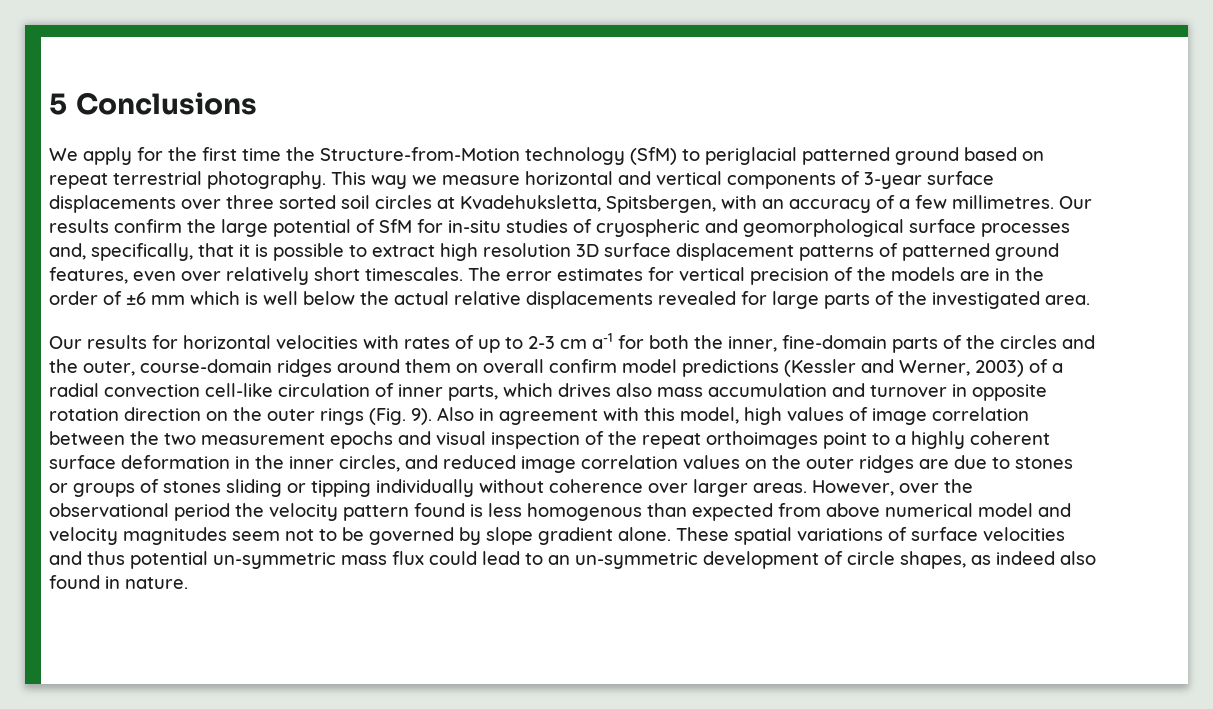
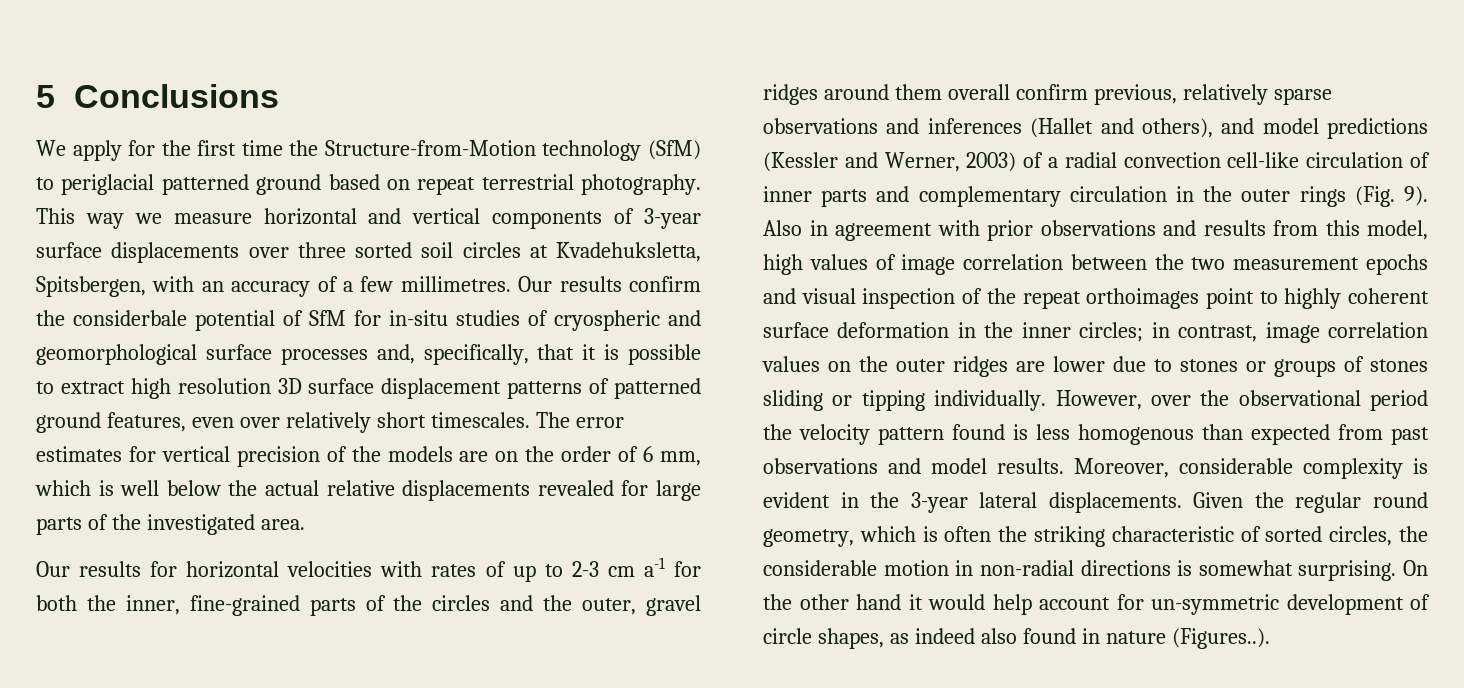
- Our results confirm the large potential of SfM for in-situ studies of cryospheric and geomorphological surface processes and, specifically, that it is possible to extract high resolution 3D surface displacement patterns of patterned ground features, even over relatively short timescales.
+ Our results confirm the considerbale potential of SfM for in-situ studies of cryospheric and geomorphological surface processes and, specifically, that it is possible to extract high resolution 3D surface displacement patterns of patterned ground features, even over relatively short timescales.
- The error estimates for vertical precision of the models are in the order of ±6 mm which is well below the actual relative displacements revealed for large parts of the investigated area.
+ The error estimates for vertical precision of the models are on the order of 6 mm, which is well below the actual relative displacements revealed for large parts of the investigated area.
- Our results for horizontal velocities with rates of up to 2-3 cm a-1 for both the inner, fine-domain parts of the circles and the outer, course-domain ridges around them on overall confirm model predictions (Kessler and Werner, 2003) of a radial convection cell-like circulation of inner parts, which drives also mass accumulation and turnover in opposite rotation direction on the outer rings (Fig. 9).
+ Our results for horizontal velocities with rates of up to 2-3 cm a-1 for both the inner, fine-grained parts of the circles and the outer, gravel ridges around them overall confirm previous, relatively sparse observations and inferences (Hallet and others), and model predictions (Kessler and Werner, 2003) of a radial convection cell-like circulation of inner parts and complementary circulation in the outer rings (Fig. 9).
- Also in agreement with this model, high values of image correlation between the two measurement epochs and visual inspection of the repeat orthoimages point to a highly coherent surface deformation in the inner circles, and reduced image correlation values on the outer ridges are due to stones or groups of stones sliding or tipping individually without coherence over larger areas.
+ Also in agreement with prior observations and results from this model, high values of image correlation between the two measurement epochs and visual inspection of the repeat orthoimages point to highly coherent surface deformation in the inner circles; in contrast, image correlation values on the outer ridges are lower due to stones or groups of stones sliding or tipping individually.
- However, over the observational period the velocity pattern found is less homogenous than expected from above numerical model and velocity magnitudes seem not to be governed by slope gradient alone. These spatial variations of surface velocities and thus potential un-symmetric mass flux could lead to an un-symmetric development of circle shapes, as indeed also found in nature.
+ However, over the observational period the velocity pattern found is less homogenous than expected from past observations and model results. Moreover, considerable complexity is evident in the 3-year lateral displacements. Given the regular round geometry, which is often the striking characteristic of sorted circles, the considerable motion in non-radial directions is somewhat surprising. On the other hand it would help account for un-symmetric development of circle shapes, as indeed also found in nature (Figures..).

